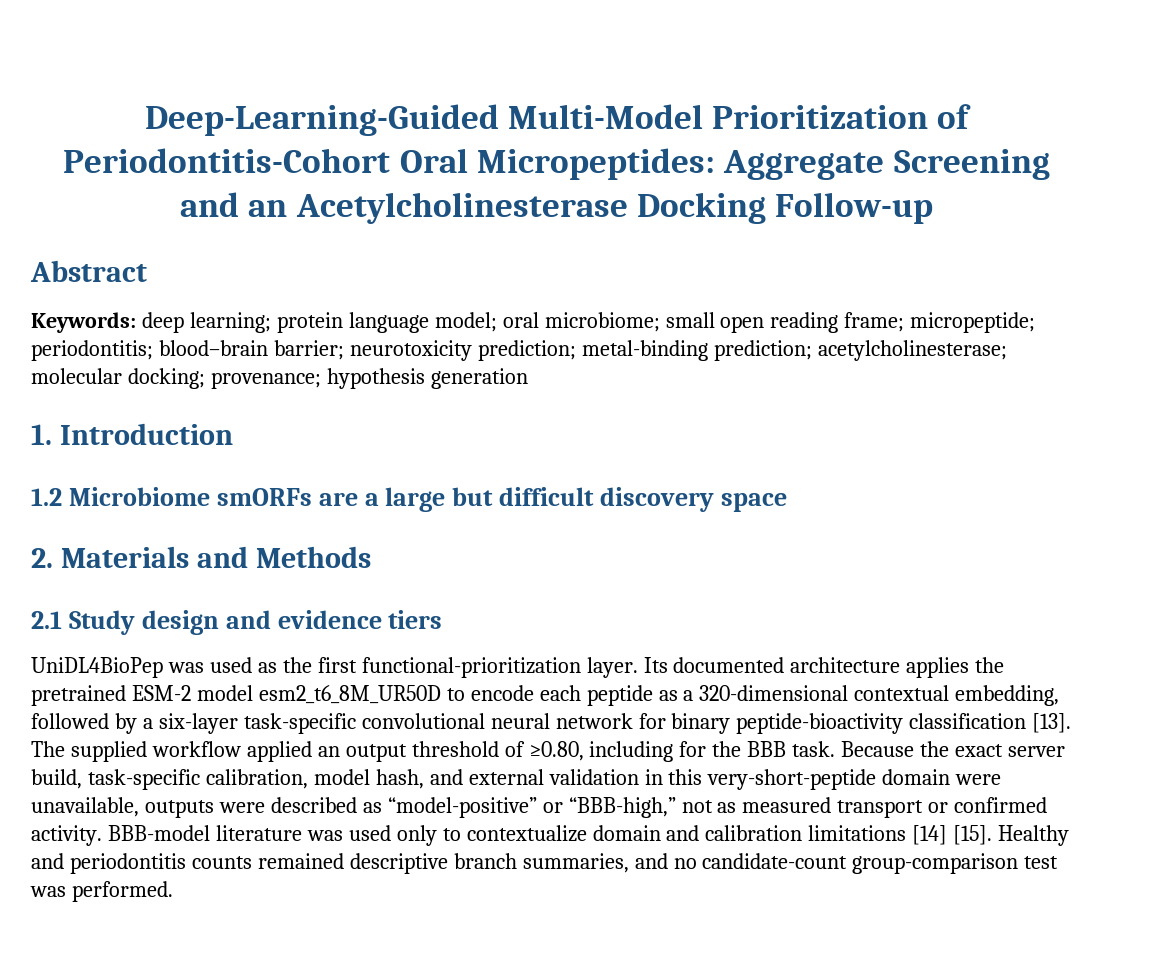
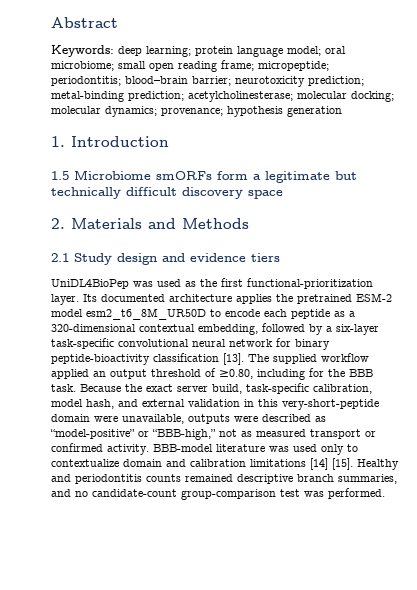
- Deep-Learning-Guided Multi-Model Prioritization of Periodontitis-Cohort Oral Micropeptides: Aggregate Screening and an Acetylcholinesterase Docking Follow-up
- Keywords: deep learning; protein language model; oral microbiome; small open reading frame; micropeptide; periodontitis; blood–brain barrier; neurotoxicity prediction; metal-binding prediction; acetylcholinesterase; molecular docking; provenance; hypothesis generation
+ Keywords: deep learning; protein language model; oral microbiome; small open reading frame; micropeptide; periodontitis; blood–brain barrier; neurotoxicity prediction; metal-binding prediction; acetylcholinesterase; molecular docking; molecular dynamics; provenance; hypothesis generation
- 1.2 Microbiome smORFs are a large but difficult discovery space
+ 1.5 Microbiome smORFs form a legitimate but technically difficult discovery space

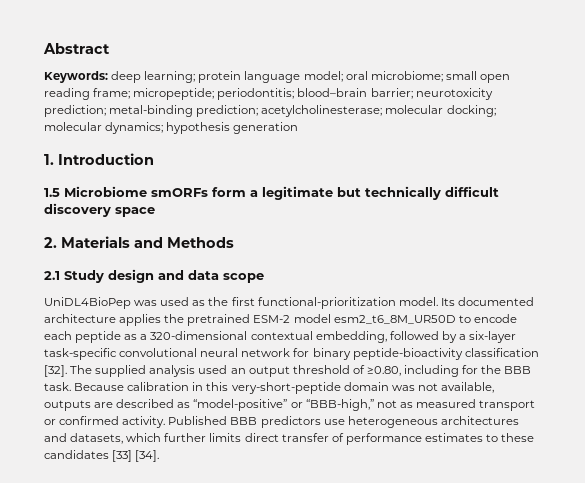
- Keywords: deep learning; protein language model; oral microbiome; small open reading frame; micropeptide; periodontitis; blood–brain barrier; neurotoxicity prediction; metal-binding prediction; acetylcholinesterase; molecular docking; molecular dynamics; provenance; hypothesis generation
+ Keywords: deep learning; protein language model; oral microbiome; small open reading frame; micropeptide; periodontitis; blood–brain barrier; neurotoxicity prediction; metal-binding prediction; acetylcholinesterase; molecular docking; molecular dynamics; hypothesis generation
- 2.1 Study design and evidence tiers
+ 2.1 Study design and data scope
- UniDL4BioPep was used as the first functional-prioritization layer.
+ UniDL4BioPep was used as the first functional-prioritization model.
- Its documented architecture applies the pretrained ESM-2 model esm2_t6_8M_UR50D to encode each peptide as a 320-dimensional contextual embedding, followed by a six-layer task-specific convolutional neural network for binary peptide-bioactivity classification [13].
+ Its documented architecture applies the pretrained ESM-2 model esm2_t6_8M_UR50D to encode each peptide as a 320-dimensional contextual embedding, followed by a six-layer task-specific convolutional neural network for binary peptide-bioactivity classification [32].
- The supplied workflow applied an output threshold of ≥0.80, including for the BBB task.
+ The supplied analysis used an output threshold of ≥0.80, including for the BBB task.
- Because the exact server build, task-specific calibration, model hash, and external validation in this very-short-peptide domain were unavailable, outputs were described as “model-positive” or “BBB-high,” not as measured transport or confirmed activity.
+ Because calibration in this very-short-peptide domain was not available, outputs are described as “model-positive” or “BBB-high,” not as measured transport or confirmed activity.
- BBB-model literature was used only to contextualize domain and calibration limitations [14] [15]. Healthy and periodontitis counts remained descriptive branch summaries, and no candidate-count group-comparison test was performed.
+ Published BBB predictors use heterogeneous architectures and datasets, which further limits direct transfer of performance estimates to these candidates [33] [34].

